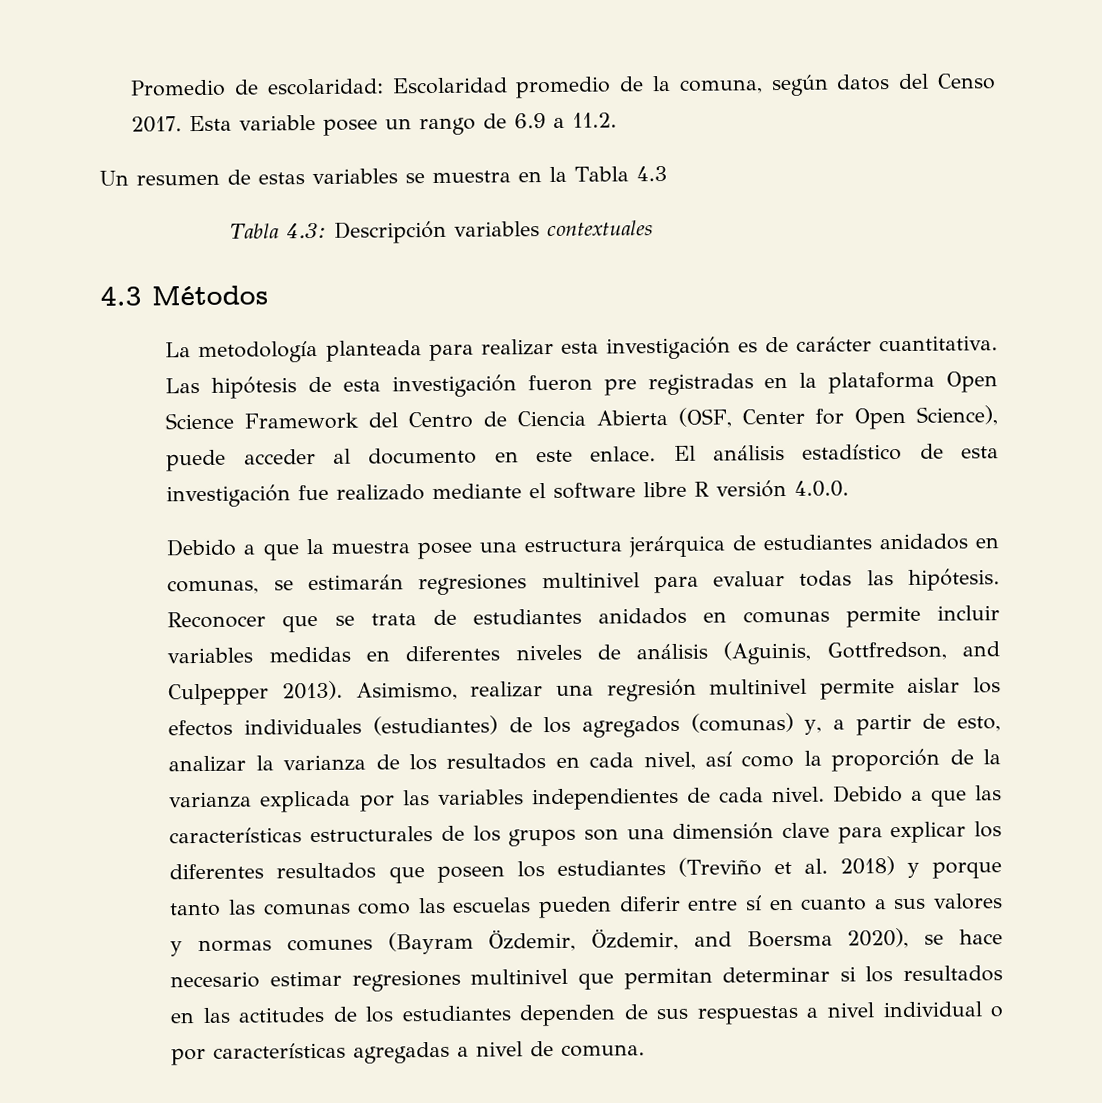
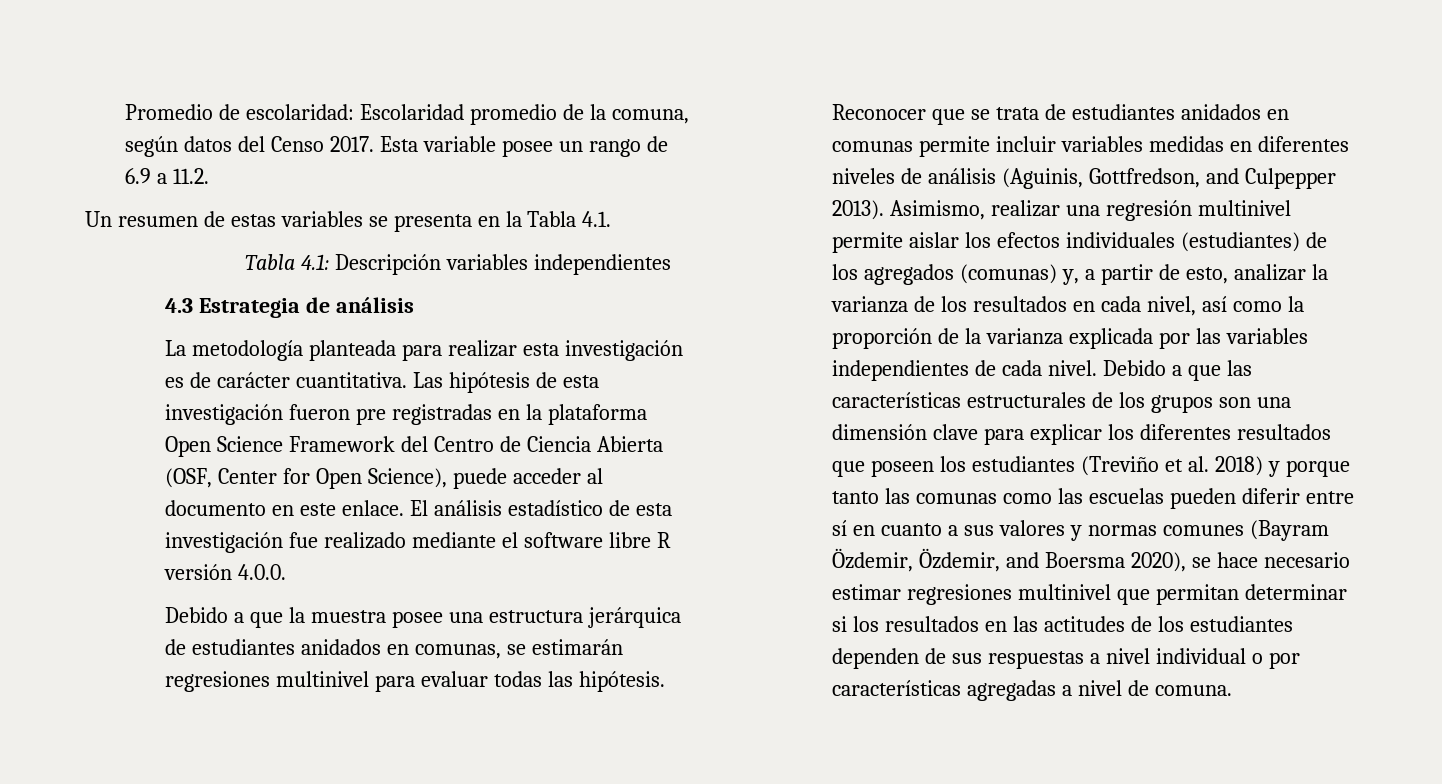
- Un resumen de estas variables se muestra en la Tabla 4.3
- Tabla 4.3: Descripción variables contextuales
- 4.3 Métodos
+ Un resumen de estas variables se presenta en la Tabla 4.1.
+ Tabla 4.1: Descripción variables independientes
+ 4.3 Estrategia de análisis

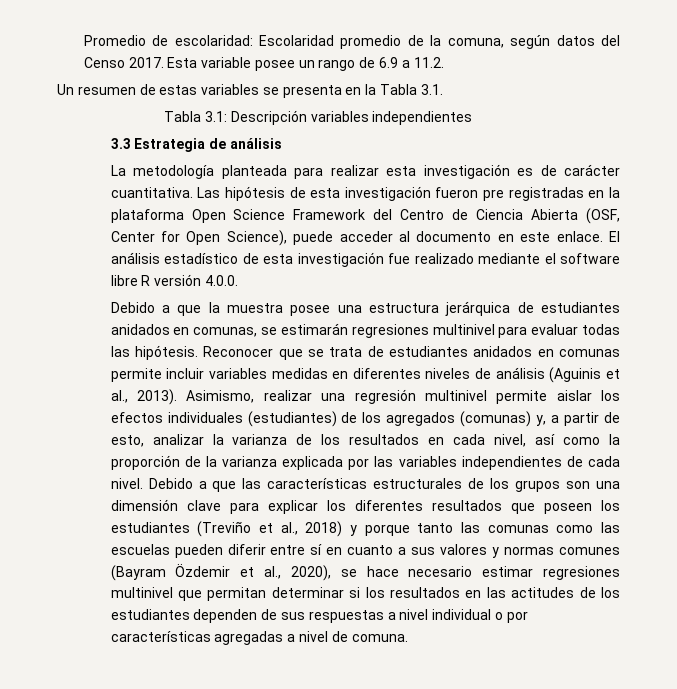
- Un resumen de estas variables se presenta en la Tabla 4.1.
- Tabla 4.1: Descripción variables independientes
+ Un resumen de estas variables se presenta en la Tabla 3.1.
+ Tabla 3.1: Descripción variables independientes
- 4.3 Estrategia de análisis
+ 3.3 Estrategia de análisis
- Reconocer que se trata de estudiantes anidados en comunas permite incluir variables medidas en diferentes niveles de análisis (Aguinis, Gottfredson, and Culpepper 2013).
+ Reconocer que se trata de estudiantes anidados en comunas permite incluir variables medidas en diferentes niveles de análisis (Aguinis et al., 2013).
- Debido a que las características estructurales de los grupos son una dimensión clave para explicar los diferentes resultados que poseen los estudiantes (Treviño et al. 2018) y porque tanto las comunas como las escuelas pueden diferir entre sí en cuanto a sus valores y normas comunes (Bayram Özdemir, Özdemir, and Boersma 2020), se hace necesario estimar regresiones multinivel que permitan determinar si los resultados en las actitudes de los estudiantes dependen de sus respuestas a nivel individual o por características agregadas a nivel de comuna.
+ Debido a que las características estructurales de los grupos son una dimensión clave para explicar los diferentes resultados que poseen los estudiantes (Treviño et al., 2018) y porque tanto las comunas como las escuelas pueden diferir entre sí en cuanto a sus valores y normas comunes (Bayram Özdemir et al., 2020), se hace necesario estimar regresiones multinivel que permitan determinar si los resultados en las actitudes de los estudiantes dependen de sus respuestas a nivel individual o por características agregadas a nivel de comuna.

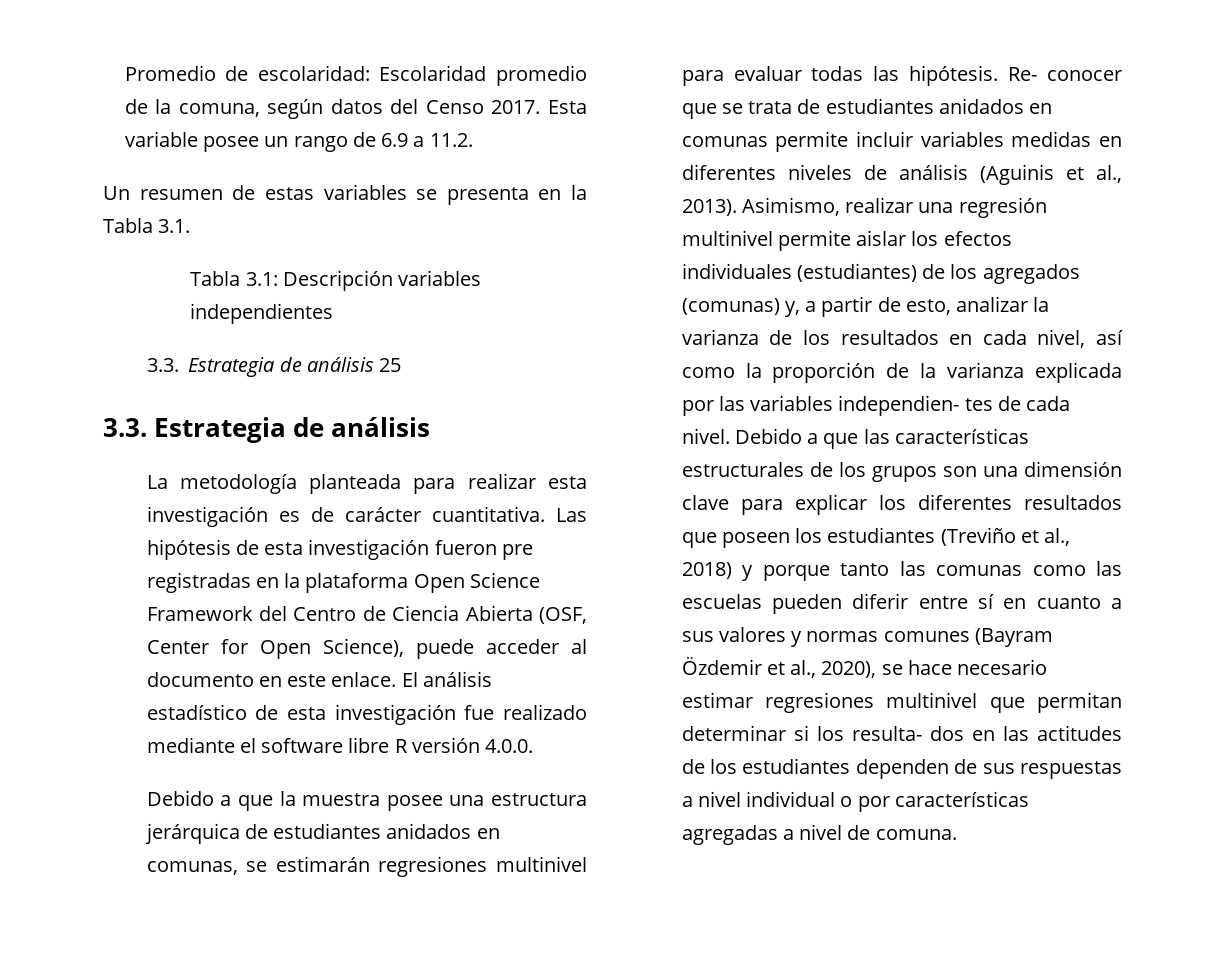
- 3.3 Estrategia de análisis
+ 3.3. Estrategia de análisis 25
+ 3.3. Estrategia de análisis
- Reconocer que se trata de estudiantes anidados en comunas permite incluir variables medidas en diferentes niveles de análisis (Aguinis et al., 2013).
+ Re- conocer que se trata de estudiantes anidados en comunas permite incluir variables medidas en diferentes niveles de análisis (Aguinis et al., 2013).
- Asimismo, realizar una regresión multinivel permite aislar los efectos individuales (estudiantes) de los agregados (comunas) y, a partir de esto, analizar la varianza de los resultados en cada nivel, así como la proporción de la varianza explicada por las variables independientes de cada nivel.
+ Asimismo, realizar una regresión multinivel permite aislar los efectos individuales (estudiantes) de los agregados (comunas) y, a partir de esto, analizar la varianza de los resultados en cada nivel, así como la proporción de la varianza explicada por las variables independien- tes de cada nivel.
- Debido a que las características estructurales de los grupos son una dimensión clave para explicar los diferentes resultados que poseen los estudiantes (Treviño et al., 2018) y porque tanto las comunas como las escuelas pueden diferir entre sí en cuanto a sus valores y normas comunes (Bayram Özdemir et al., 2020), se hace necesario estimar regresiones multinivel que permitan determinar si los resultados en las actitudes de los estudiantes dependen de sus respuestas a nivel individual o por características agregadas a nivel de comuna.
+ Debido a que las características estructurales de los grupos son una dimensión clave para explicar los diferentes resultados que poseen los estudiantes (Treviño et al., 2018) y porque tanto las comunas como las escuelas pueden diferir entre sí en cuanto a sus valores y normas comunes (Bayram Özdemir et al., 2020), se hace necesario estimar regresiones multinivel que permitan determinar si los resulta- dos en las actitudes de los estudiantes dependen de sus respuestas a nivel individual o por características agregadas a nivel de comuna.

